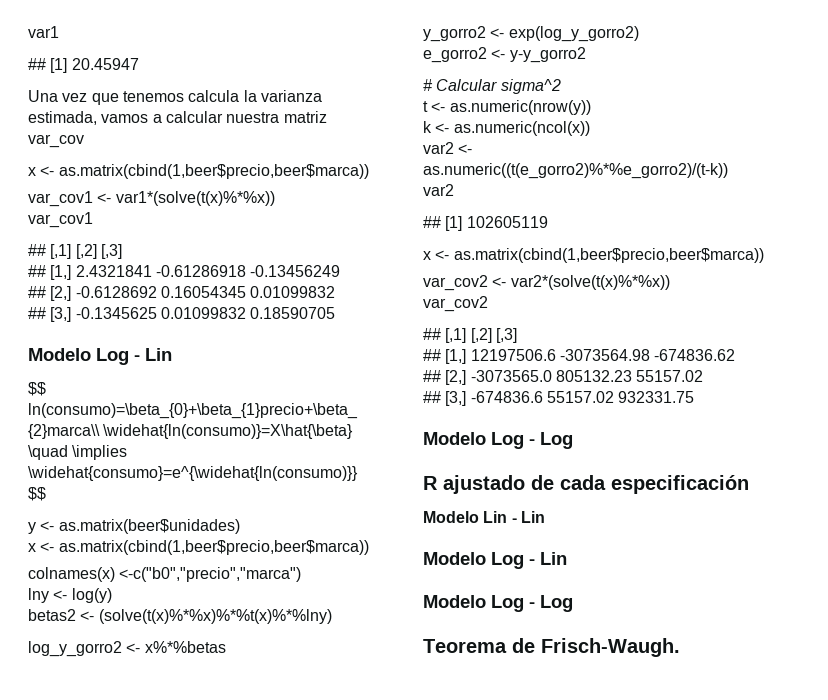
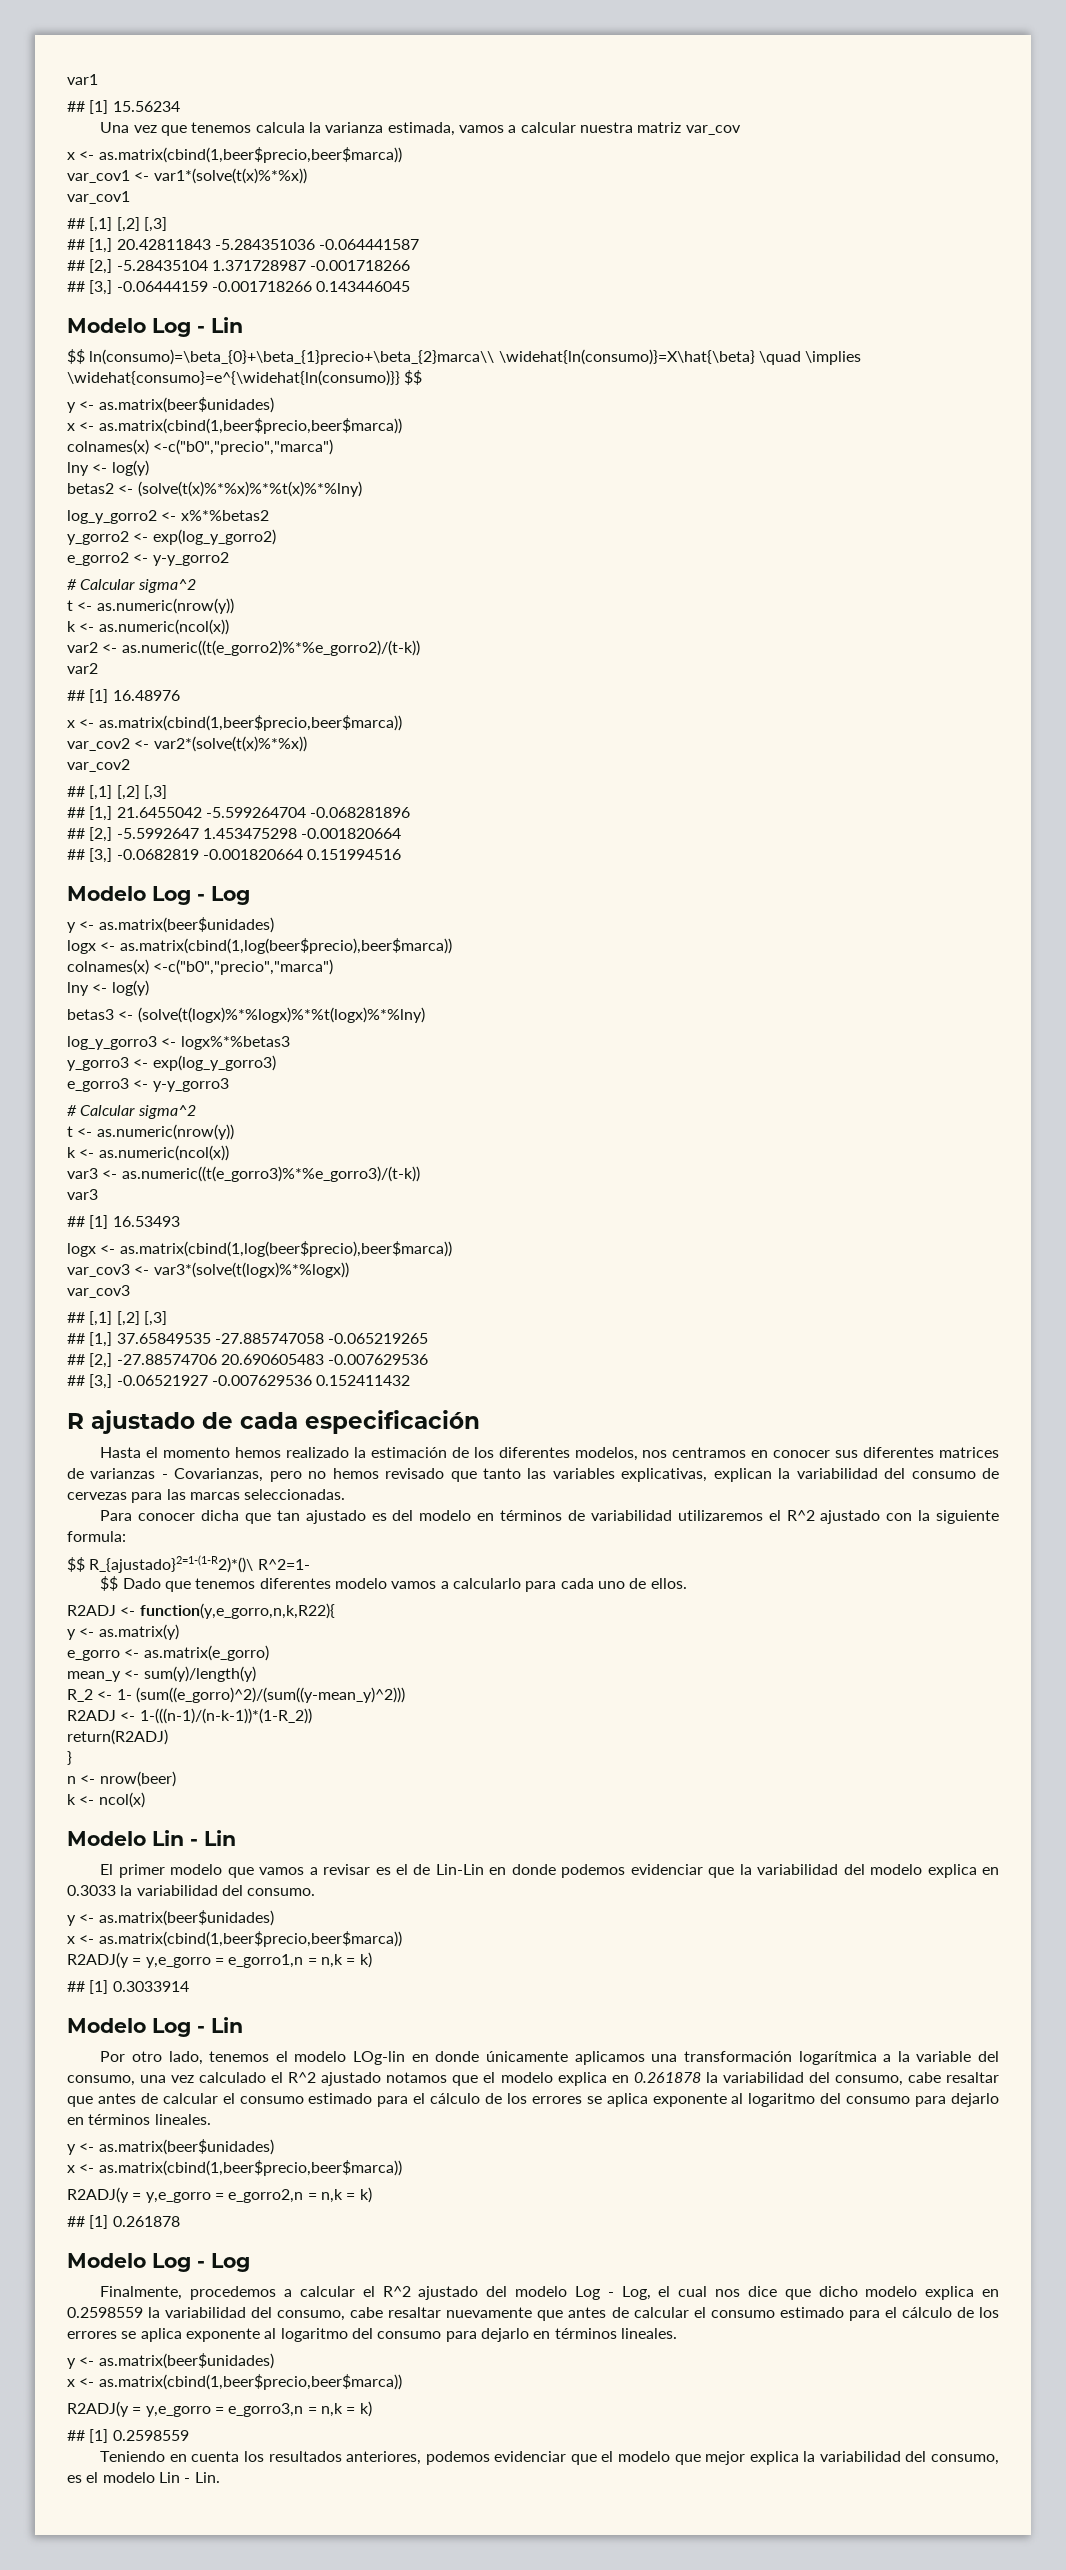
- ## [1] 20.45947
+ ## [1] 15.56234
- ## [1,] 2.4321841 -0.61286918 -0.13456249
- ## [2,] -0.6128692 0.16054345 0.01099832
- ## [3,] -0.1345625 0.01099832 0.18590705
+ ## [1,] 20.42811843 -5.284351036 -0.064441587
+ ## [2,] -5.28435104 1.371728987 -0.001718266
+ ## [3,] -0.06444159 -0.001718266 0.143446045
- log_y_gorro2 <- x%*%betas
+ log_y_gorro2 <- x%*%betas2
- ## [1] 102605119
+ ## [1] 16.48976
- ## [1,] 12197506.6 -3073564.98 -674836.62
- ## [2,] -3073565.0 805132.23 55157.02
- ## [3,] -674836.6 55157.02 932331.75
+ ## [1,] 21.6455042 -5.599264704 -0.068281896
+ ## [2,] -5.5992647 1.453475298 -0.001820664
+ ## [3,] -0.0682819 -0.001820664 0.151994516
  Modelo Log - Log
+ y <- as.matrix(beer$unidades)
+ logx <- as.matrix(cbind(1,log(beer$precio),beer$marca))
+ colnames(x) <-c("b0","precio","marca")
+ lny <- log(y)
+ betas3 <- (solve(t(logx)%*%logx)%*%t(logx)%*%lny)
+ log_y_gorro3 <- logx%*%betas3
+ y_gorro3 <- exp(log_y_gorro3)
+ e_gorro3 <- y-y_gorro3
+ # Calcular sigma^2
+ t <- as.numeric(nrow(y))
+ k <- as.numeric(ncol(x))
+ var3 <- as.numeric((t(e_gorro3)%*%e_gorro3)/(t-k))
+ var3
+ ## [1] 16.53493
+ logx <- as.matrix(cbind(1,log(beer$precio),beer$marca))
+ var_cov3 <- var3*(solve(t(logx)%*%logx))
+ var_cov3
+ ## [,1] [,2] [,3]
+ ## [1,] 37.65849535 -27.885747058 -0.065219265
+ ## [2,] -27.88574706 20.690605483 -0.007629536
+ ## [3,] -0.06521927 -0.007629536 0.152411432
+ Hasta el momento hemos realizado la estimación de los diferentes modelos, nos centramos en conocer sus diferentes matrices de varianzas - Covarianzas, pero no hemos revisado que tanto las variables explicativas, explican la variabilidad del consumo de cervezas para las marcas seleccionadas.
+ Para conocer dicha que tan ajustado es del modelo en términos de variabilidad utilizaremos el R^2 ajustado con la siguiente formula:
+ $$ R_{ajustado}2=1-(1-R2)*()\ R^2=1-
+ $$ Dado que tenemos diferentes modelo vamos a calcularlo para cada uno de ellos.
+ R2ADJ <- function(y,e_gorro,n,k,R22){
+ y <- as.matrix(y)
+ e_gorro <- as.matrix(e_gorro)
+ mean_y <- sum(y)/length(y)
+ R_2 <- 1- (sum((e_gorro)^2)/(sum((y-mean_y)^2)))
+ R2ADJ <- 1-(((n-1)/(n-k-1))*(1-R_2))
+ return(R2ADJ)
+ }
+ n <- nrow(beer)
+ k <- ncol(x)
  Modelo Lin - Lin
+ El primer modelo que vamos a revisar es el de Lin-Lin en donde podemos evidenciar que la variabilidad del modelo explica en 0.3033 la variabilidad del consumo.
+ y <- as.matrix(beer$unidades)
+ x <- as.matrix(cbind(1,beer$precio,beer$marca))
+ R2ADJ(y = y,e_gorro = e_gorro1,n = n,k = k)
+ ## [1] 0.3033914
  Modelo Log - Lin
+ Por otro lado, tenemos el modelo LOg-lin en donde únicamente aplicamos una transformación logarítmica a la variable del consumo, una vez calculado el R^2 ajustado notamos que el modelo explica en 0.261878 la variabilidad del consumo, cabe resaltar que antes de calcular el consumo estimado para el cálculo de los errores se aplica exponente al logaritmo del consumo para dejarlo en términos lineales.
+ y <- as.matrix(beer$unidades)
+ x <- as.matrix(cbind(1,beer$precio,beer$marca))
+ R2ADJ(y = y,e_gorro = e_gorro2,n = n,k = k)
+ ## [1] 0.261878
  Modelo Log - Log
- Teorema de Frisch-Waugh.
+ Finalmente, procedemos a calcular el R^2 ajustado del modelo Log - Log, el cual nos dice que dicho modelo explica en 0.2598559 la variabilidad del consumo, cabe resaltar nuevamente que antes de calcular el consumo estimado para el cálculo de los errores se aplica exponente al logaritmo del consumo para dejarlo en términos lineales.
+ y <- as.matrix(beer$unidades)
+ x <- as.matrix(cbind(1,beer$precio,beer$marca))
+ R2ADJ(y = y,e_gorro = e_gorro3,n = n,k = k)
+ ## [1] 0.2598559
+ Teniendo en cuenta los resultados anteriores, podemos evidenciar que el modelo que mejor explica la variabilidad del consumo, es el modelo Lin - Lin.

